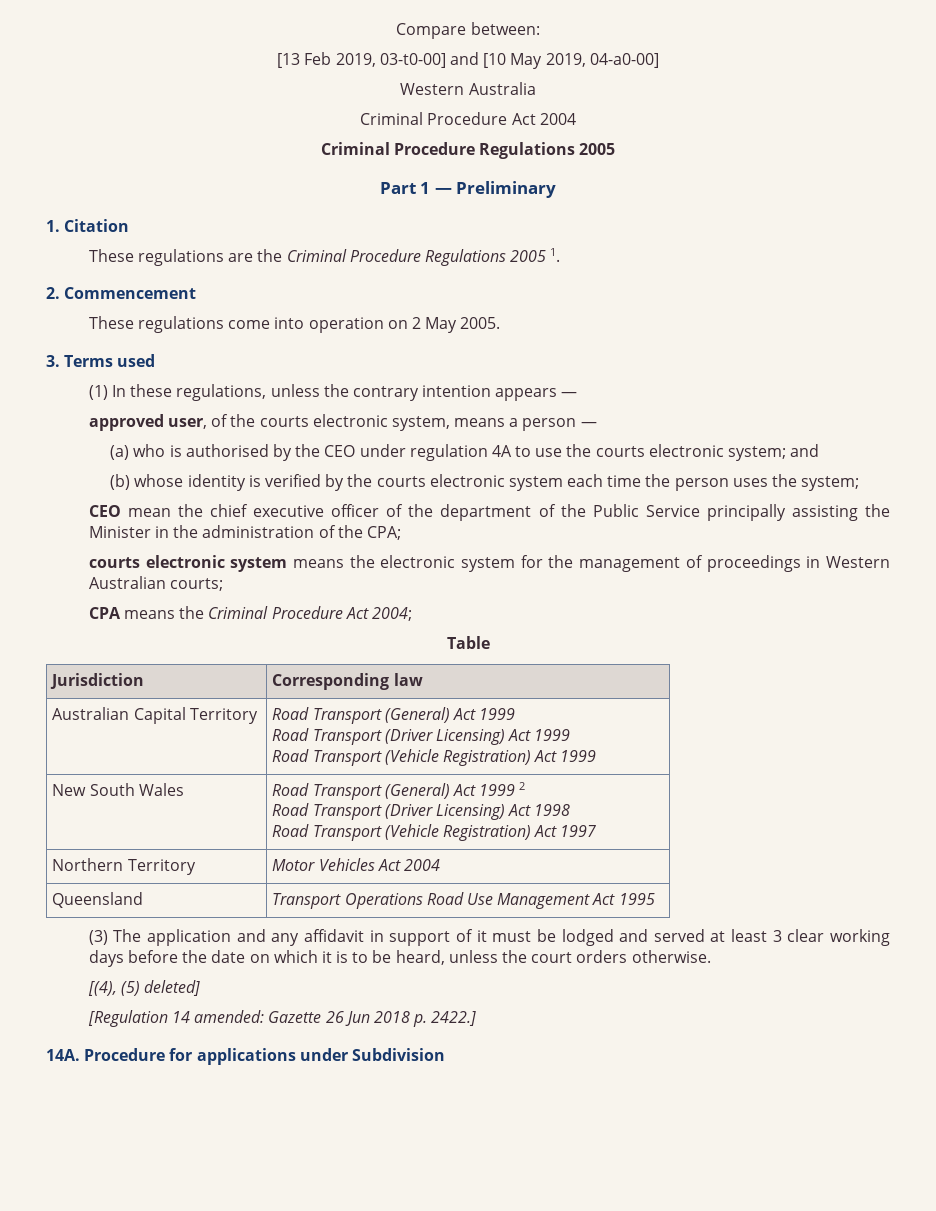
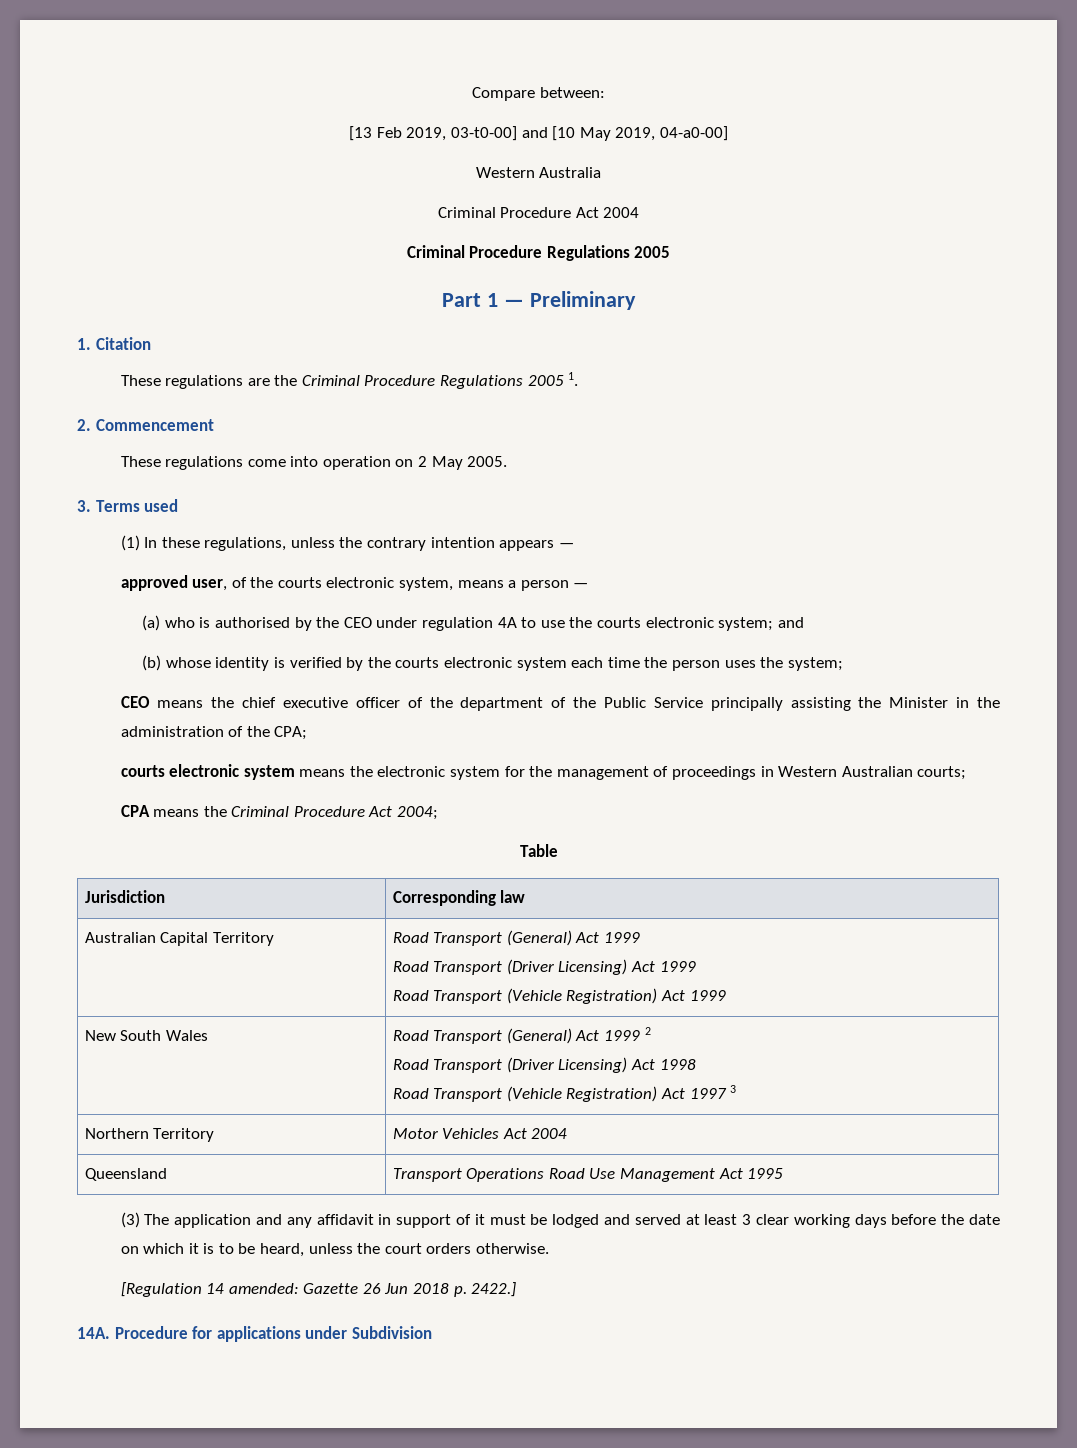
- CEO mean the chief executive officer of the department of the Public Service principally assisting the Minister in the administration of the CPA;
+ CEO means the chief executive officer of the department of the Public Service principally assisting the Minister in the administration of the CPA;
  New South Wales | Road Transport (General) Act 1999 2
  Road Transport (Driver Licensing) Act 1998
- Road Transport (Vehicle Registration) Act 1997
+ Road Transport (Vehicle Registration) Act 1997 3
- [(4), (5) deleted]

